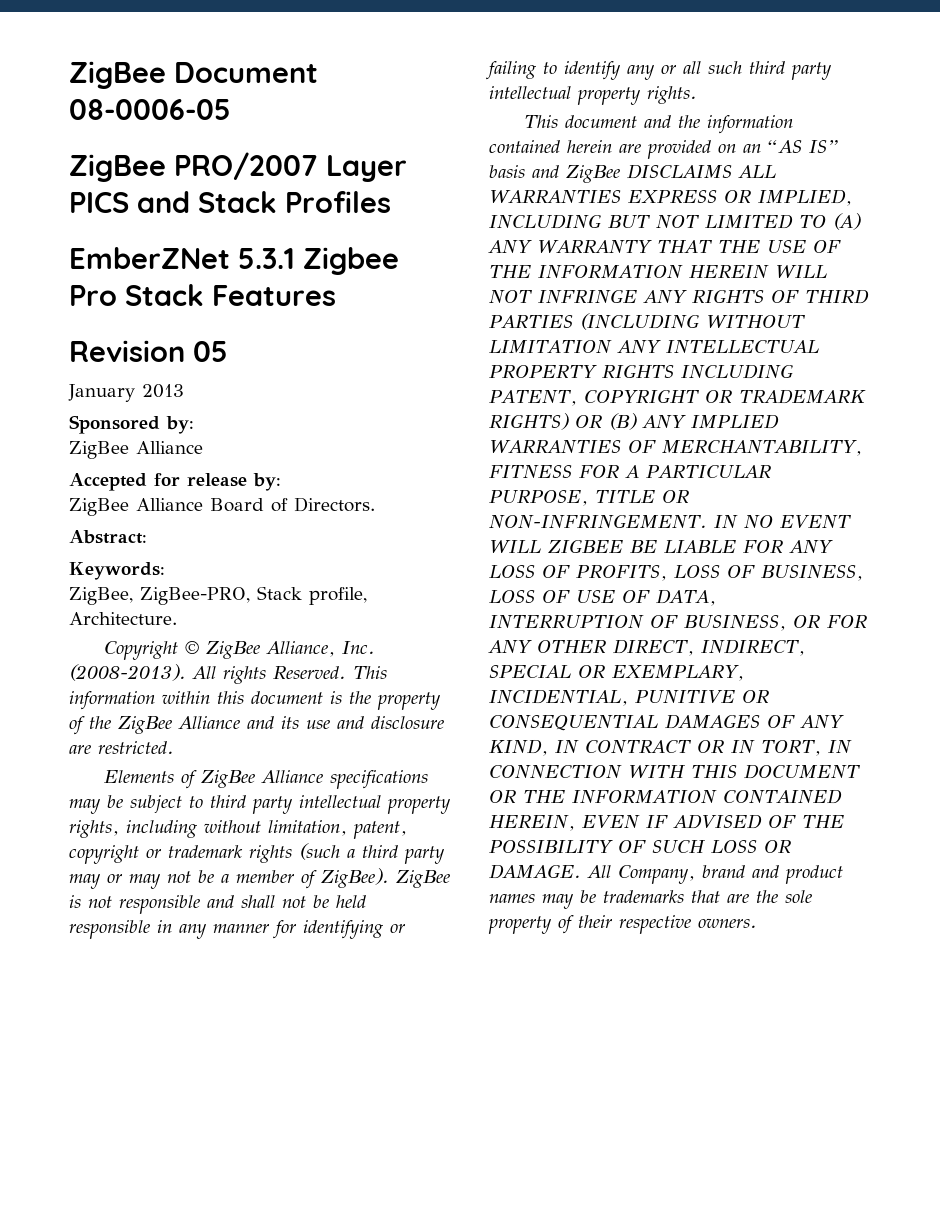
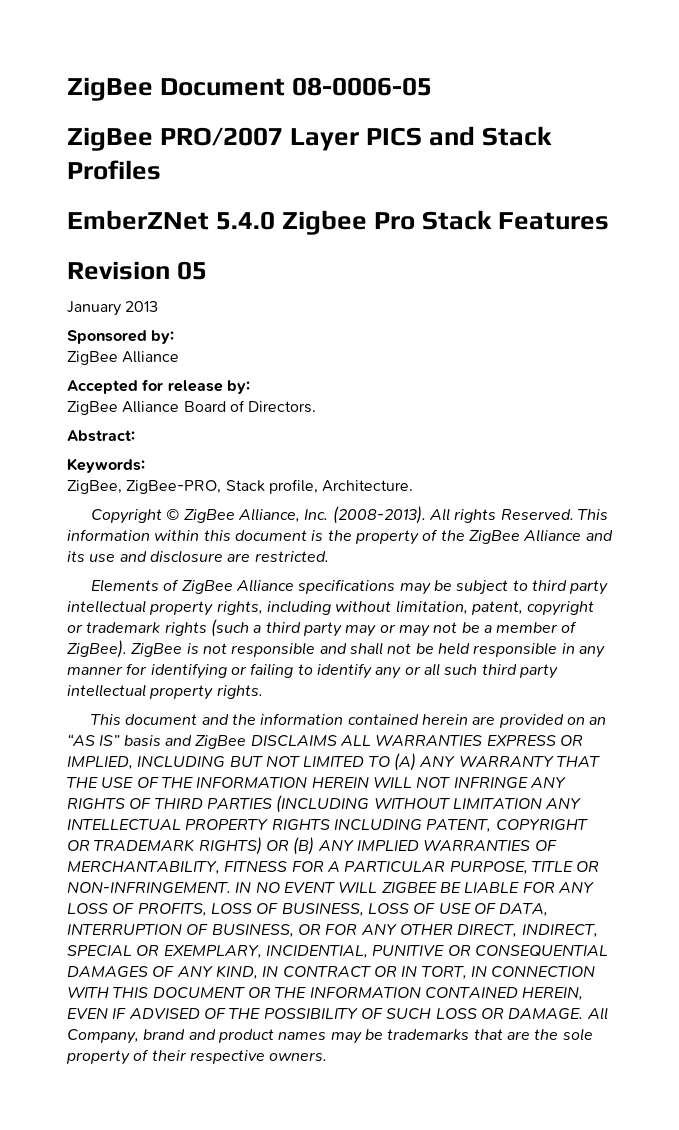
- EmberZNet 5.3.1 Zigbee Pro Stack Features
+ EmberZNet 5.4.0 Zigbee Pro Stack Features

